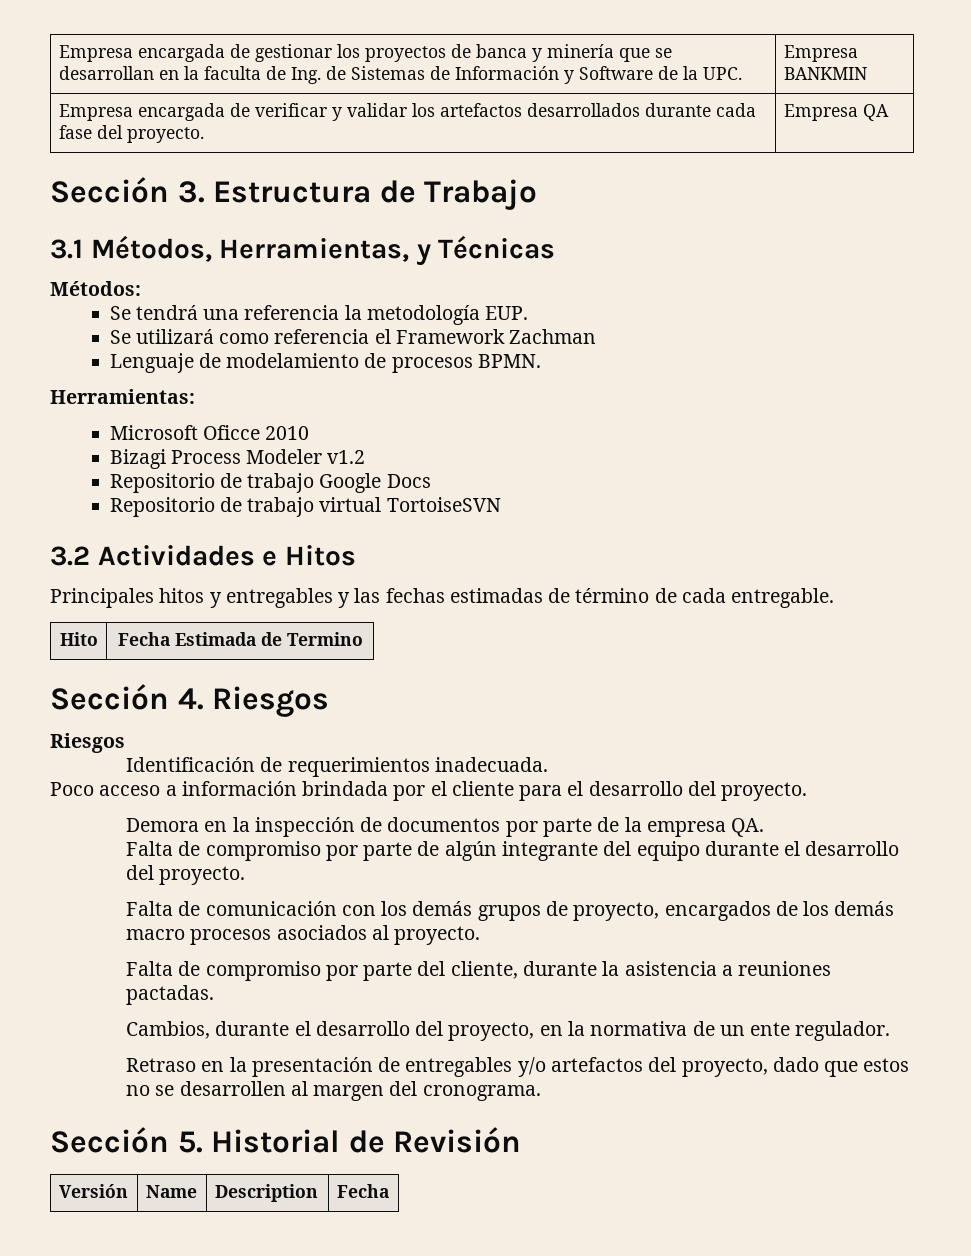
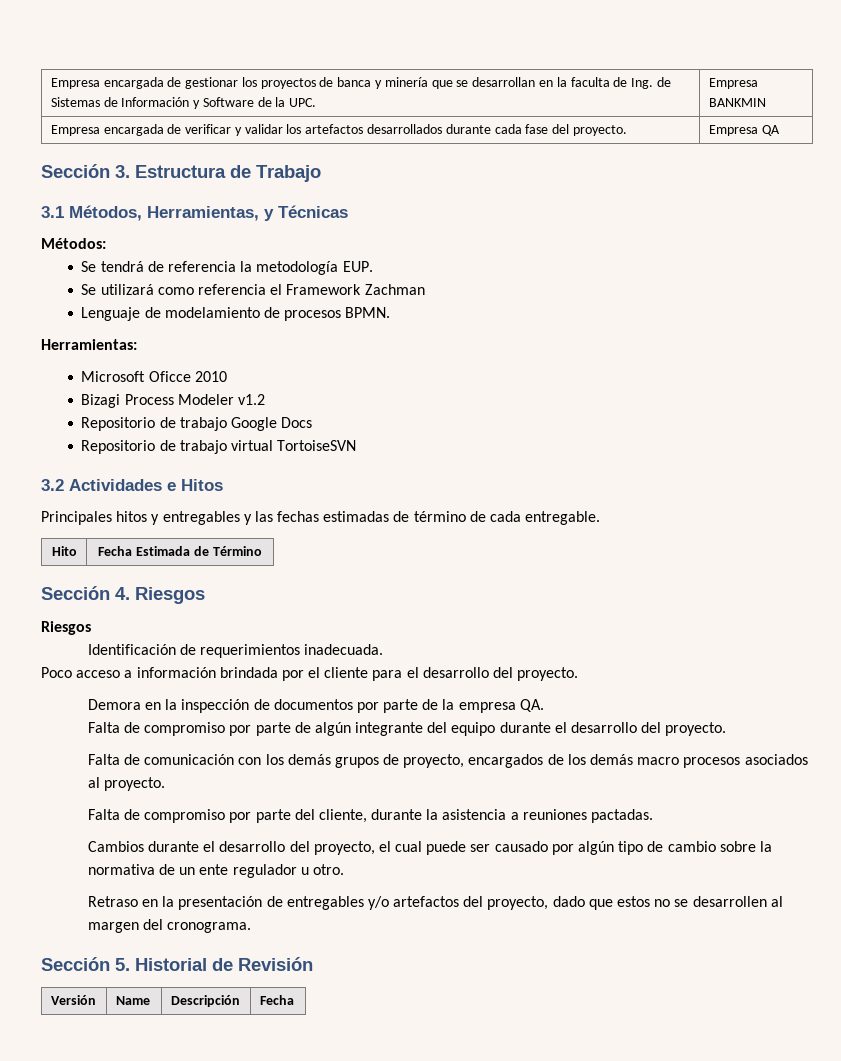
- Se tendrá una referencia la metodología EUP.
+ Se tendrá de referencia la metodología EUP.
- Hito | Fecha Estimada de Termino
+ Hito | Fecha Estimada de Término
- Cambios, durante el desarrollo del proyecto, en la normativa de un ente regulador.
+ Cambios durante el desarrollo del proyecto, el cual puede ser causado por algún tipo de cambio sobre la normativa de un ente regulador u otro.
- Versión | Name | Description | Fecha
+ Versión | Name | Descripción | Fecha

